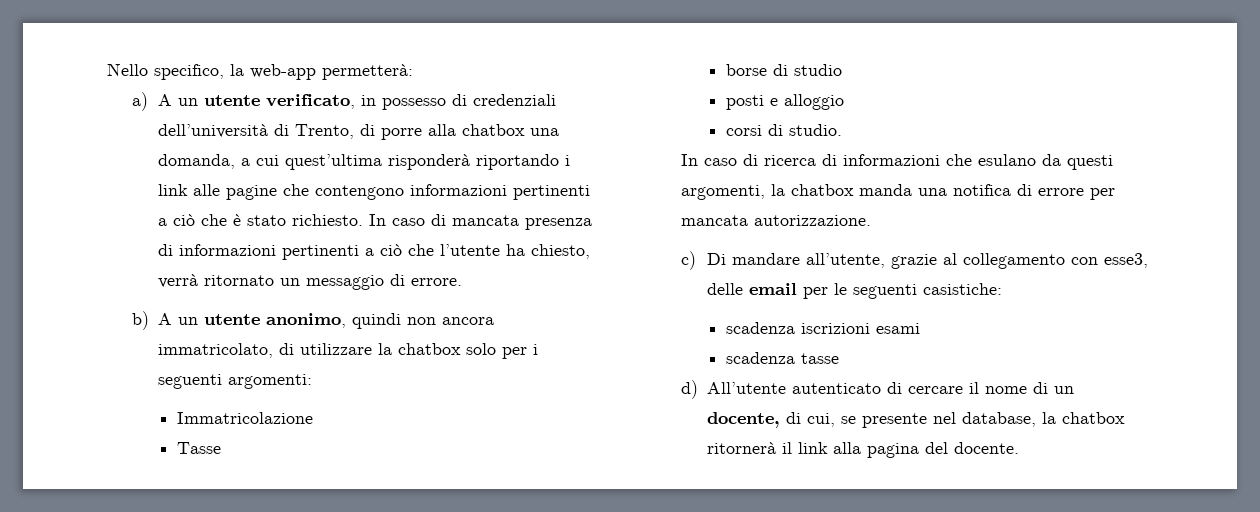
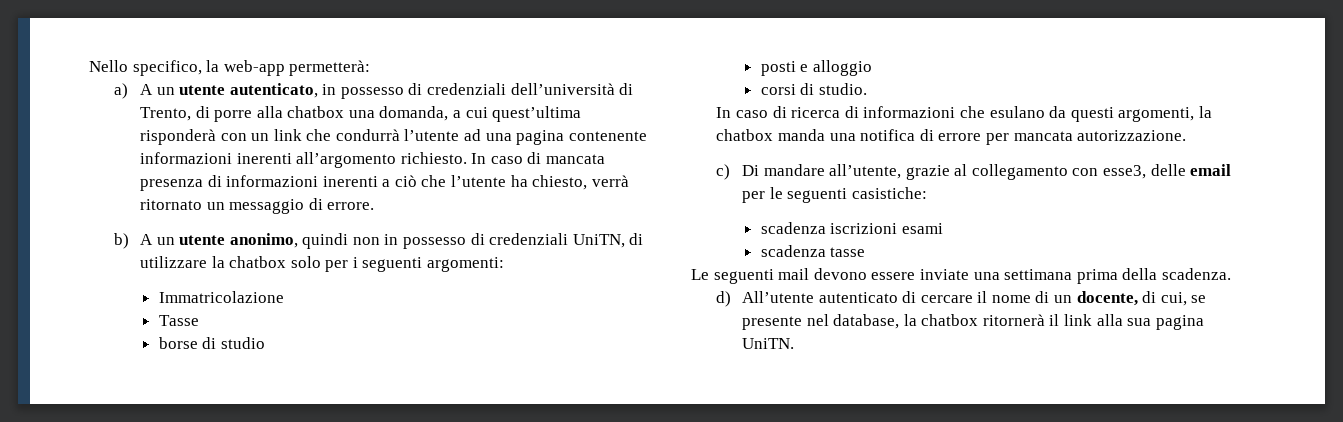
- a) A un utente verificato, in possesso di credenziali dell’università di Trento, di porre alla chatbox una domanda, a cui quest’ultima risponderà riportando i link alle pagine che contengono informazioni pertinenti a ciò che è stato richiesto.
+ a) A un utente autenticato, in possesso di credenziali dell’università di Trento, di porre alla chatbox una domanda, a cui quest’ultima risponderà con un link che condurrà l’utente ad una pagina contenente informazioni inerenti all’argomento richiesto.
- In caso di mancata presenza di informazioni pertinenti a ciò che l’utente ha chiesto, verrà ritornato un messaggio di errore.
+ In caso di mancata presenza di informazioni inerenti a ciò che l’utente ha chiesto, verrà ritornato un messaggio di errore.
- b) A un utente anonimo, quindi non ancora immatricolato, di utilizzare la chatbox solo per i seguenti argomenti:
+ b) A un utente anonimo, quindi non in possesso di credenziali UniTN, di utilizzare la chatbox solo per i seguenti argomenti:
+ Le seguenti mail devono essere inviate una settimana prima della scadenza.
- d) All’utente autenticato di cercare il nome di un docente, di cui, se presente nel database, la chatbox ritornerà il link alla pagina del docente.
+ d) All’utente autenticato di cercare il nome di un docente, di cui, se presente nel database, la chatbox ritornerà il link alla sua pagina UniTN.

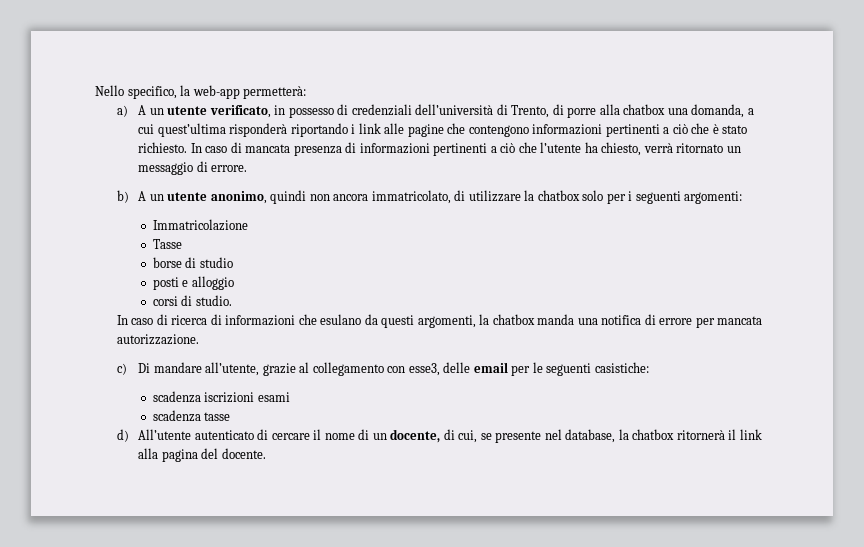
- a) A un utente autenticato, in possesso di credenziali dell’università di Trento, di porre alla chatbox una domanda, a cui quest’ultima risponderà con un link che condurrà l’utente ad una pagina contenente informazioni inerenti all’argomento richiesto.
+ a) A un utente verificato, in possesso di credenziali dell’università di Trento, di porre alla chatbox una domanda, a cui quest’ultima risponderà riportando i link alle pagine che contengono informazioni pertinenti a ciò che è stato richiesto.
- In caso di mancata presenza di informazioni inerenti a ciò che l’utente ha chiesto, verrà ritornato un messaggio di errore.
+ In caso di mancata presenza di informazioni pertinenti a ciò che l’utente ha chiesto, verrà ritornato un messaggio di errore.
- b) A un utente anonimo, quindi non in possesso di credenziali UniTN, di utilizzare la chatbox solo per i seguenti argomenti:
+ b) A un utente anonimo, quindi non ancora immatricolato, di utilizzare la chatbox solo per i seguenti argomenti:
- Le seguenti mail devono essere inviate una settimana prima della scadenza.
- d) All’utente autenticato di cercare il nome di un docente, di cui, se presente nel database, la chatbox ritornerà il link alla sua pagina UniTN.
+ d) All’utente autenticato di cercare il nome di un docente, di cui, se presente nel database, la chatbox ritornerà il link alla pagina del docente.

